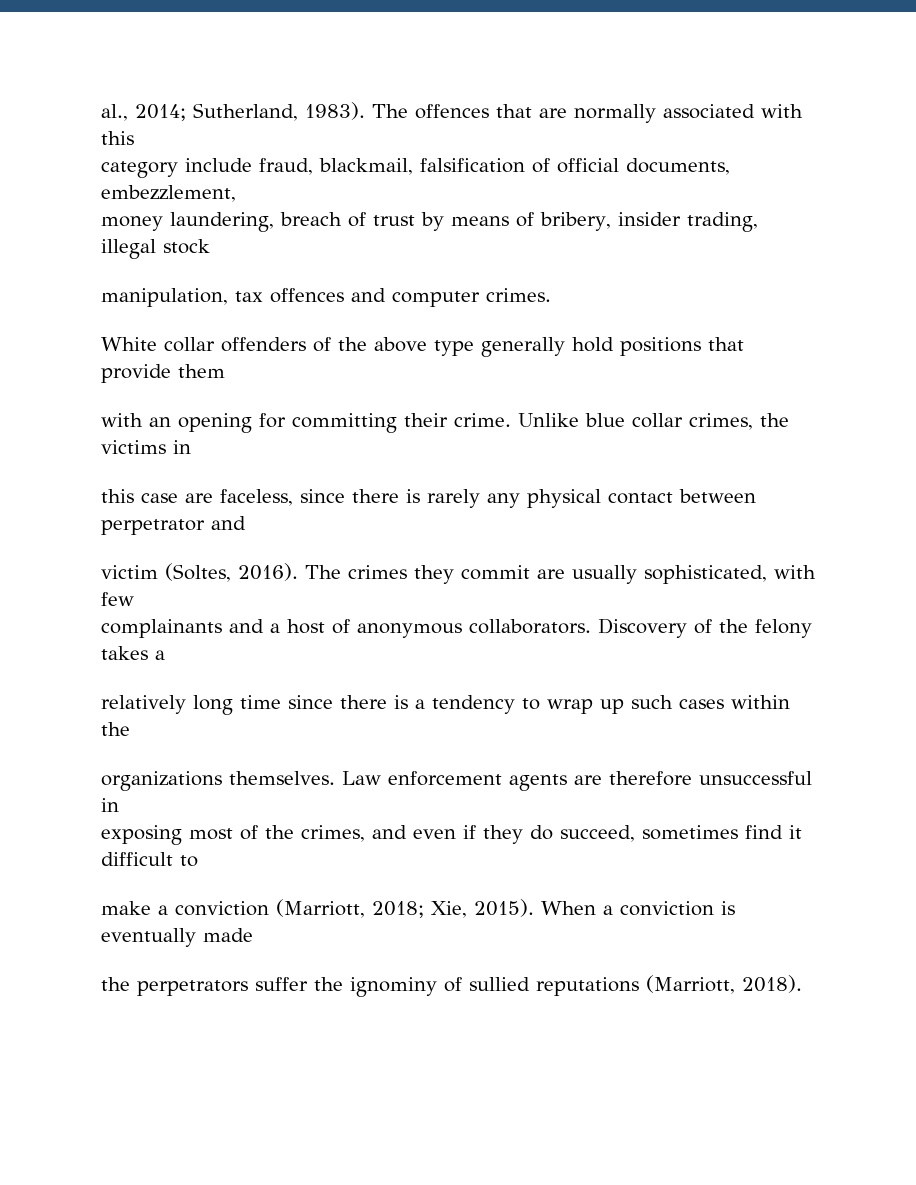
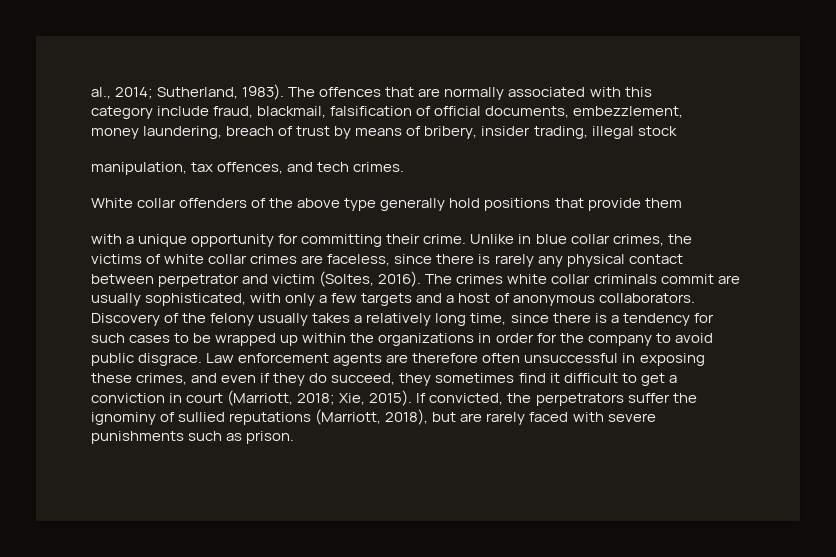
- manipulation, tax offences and computer crimes.
+ manipulation, tax offences, and tech crimes.
- with an opening for committing their crime.
+ with a unique opportunity for committing their crime.
- Unlike blue collar crimes, the victims in
- this case are faceless, since there is rarely any physical contact between perpetrator and
- victim (Soltes, 2016).
+ Unlike in blue collar crimes, the victims of white collar crimes are faceless, since there is rarely any physical contact between perpetrator and victim (Soltes, 2016).
- The crimes they commit are usually sophisticated, with few
- complainants and a host of anonymous collaborators.
+ The crimes white collar criminals commit are usually sophisticated, with only a few targets and a host of anonymous collaborators.
- Discovery of the felony takes a
- relatively long time since there is a tendency to wrap up such cases within the
- organizations themselves.
+ Discovery of the felony usually takes a relatively long time, since there is a tendency for such cases to be wrapped up within the organizations in order for the company to avoid public disgrace.
- Law enforcement agents are therefore unsuccessful in
- exposing most of the crimes, and even if they do succeed, sometimes find it difficult to
- make a conviction (Marriott, 2018; Xie, 2015).
+ Law enforcement agents are therefore often unsuccessful in exposing these crimes, and even if they do succeed, they sometimes find it difficult to get a conviction in court (Marriott, 2018; Xie, 2015).
- When a conviction is eventually made
- the perpetrators suffer the ignominy of sullied reputations (Marriott, 2018).
+ If convicted, the perpetrators suffer the ignominy of sullied reputations (Marriott, 2018), but are rarely faced with severe punishments such as prison.

